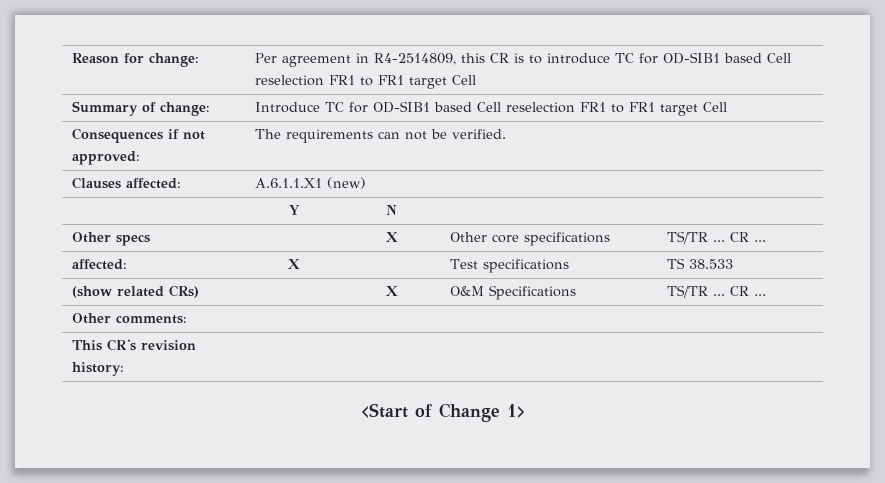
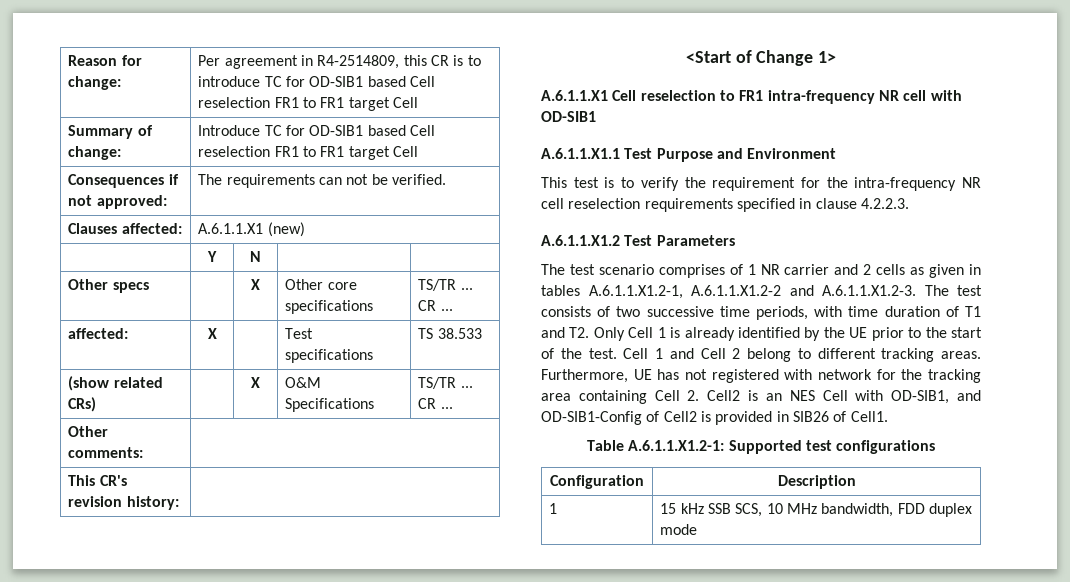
+ A.6.1.1.X1 Cell reselection to FR1 intra-frequency NR cell with OD-SIB1
+ A.6.1.1.X1.1 Test Purpose and Environment
+ This test is to verify the requirement for the intra-frequency NR cell reselection requirements specified in clause 4.2.2.3.
+ A.6.1.1.X1.2 Test Parameters
+ The test scenario comprises of 1 NR carrier and 2 cells as given in tables A.6.1.1.X1.2-1, A.6.1.1.X1.2-2 and A.6.1.1.X1.2-3. The test consists of two successive time periods, with time duration of T1 and T2. Only Cell 1 is already identified by the UE prior to the start of the test. Cell 1 and Cell 2 belong to different tracking areas. Furthermore, UE has not registered with network for the tracking area containing Cell 2. Cell2 is an NES Cell with OD-SIB1, and OD-SIB1-Config of Cell2 is provided in SIB26 of Cell1.
+ Table A.6.1.1.X1.2-1: Supported test configurations
+ Configuration | Description
+ 1 | 15 kHz SSB SCS, 10 MHz bandwidth, FDD duplex mode

